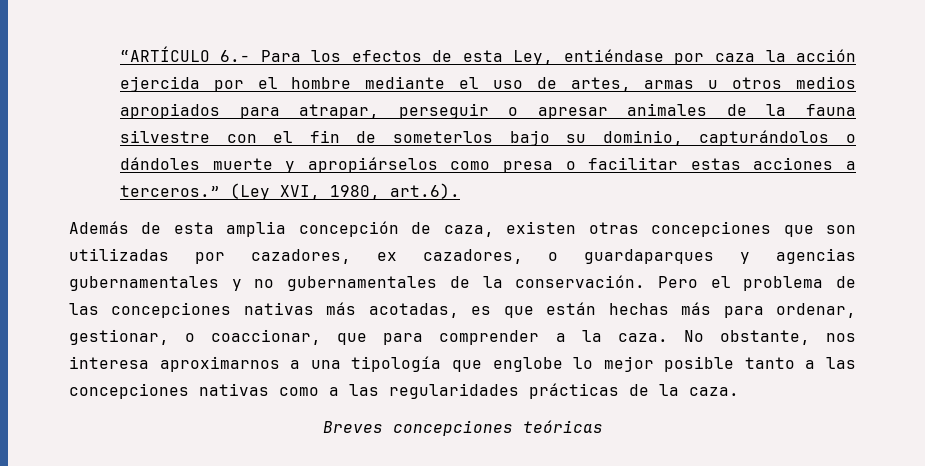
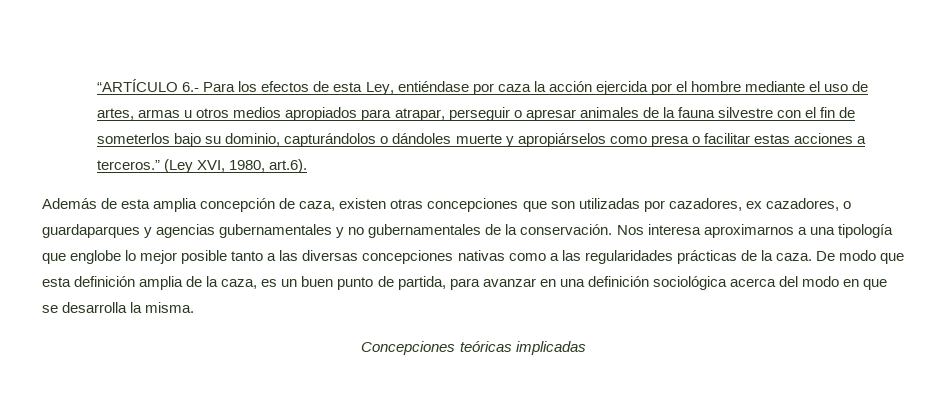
- Pero el problema de las concepciones nativas más acotadas, es que están hechas más para ordenar, gestionar, o coaccionar, que para comprender a la caza. No obstante, nos interesa aproximarnos a una tipología que englobe lo mejor posible tanto a las concepciones nativas como a las regularidades prácticas de la caza.
- Breves concepciones teóricas
+ Nos interesa aproximarnos a una tipología que englobe lo mejor posible tanto a las diversas concepciones nativas como a las regularidades prácticas de la caza. De modo que esta definición amplia de la caza, es un buen punto de partida, para avanzar en una definición sociológica acerca del modo en que se desarrolla la misma.
+ Concepciones teóricas implicadas

